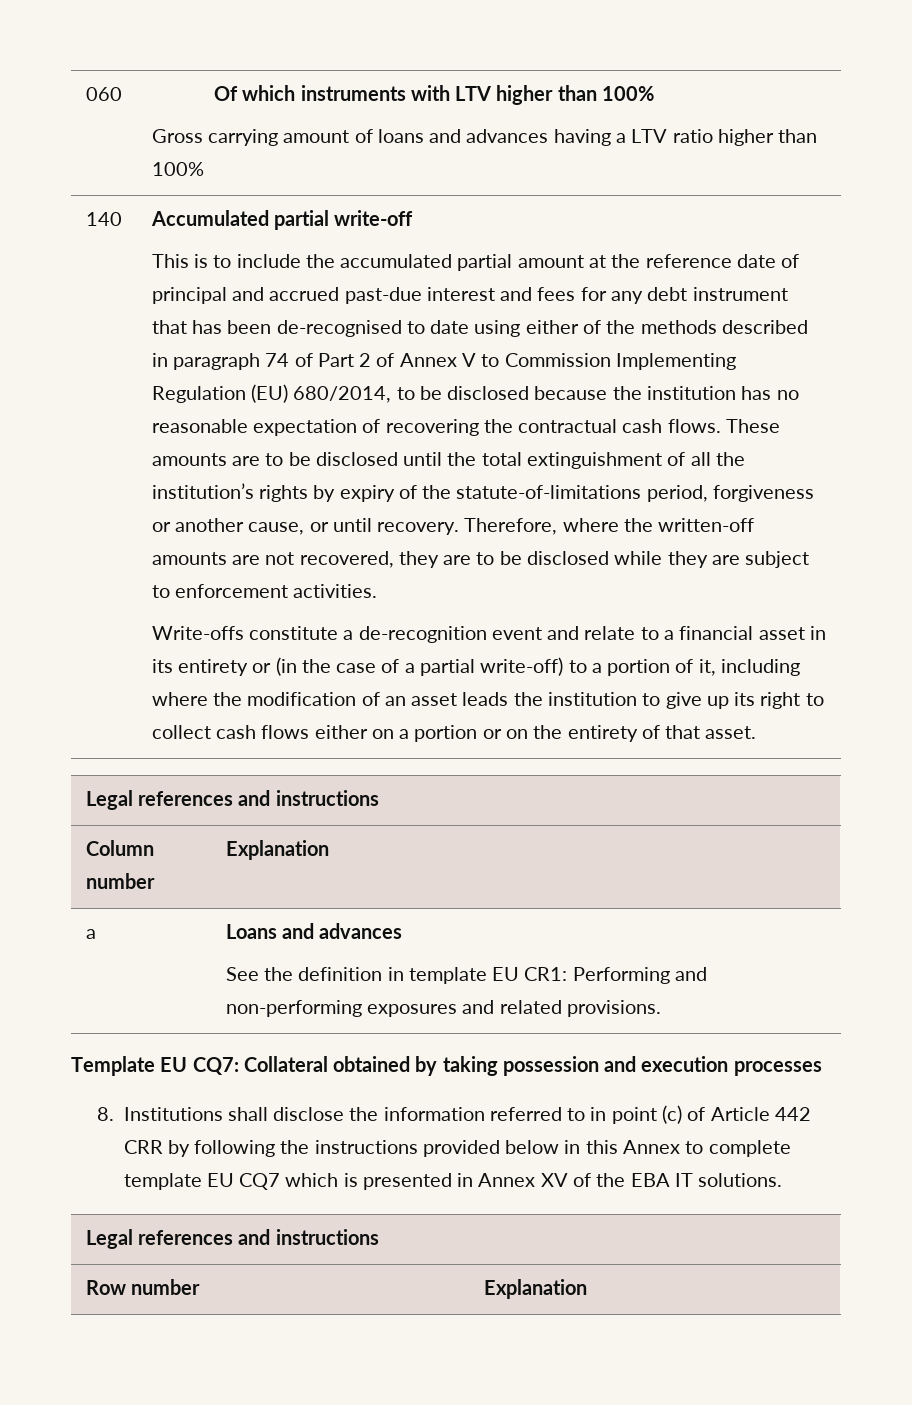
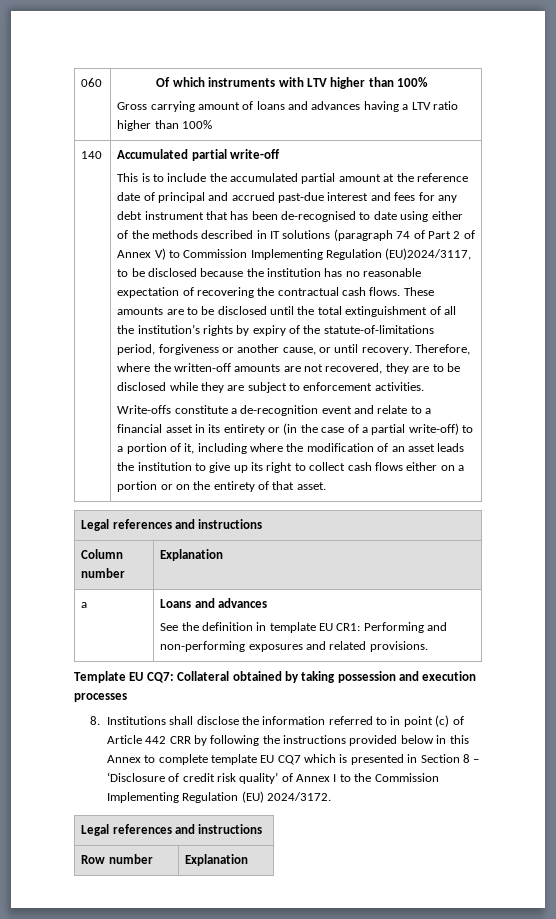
- This is to include the accumulated partial amount at the reference date of principal and accrued past-due interest and fees for any debt instrument that has been de-recognised to date using either of the methods described in paragraph 74 of Part 2 of Annex V to Commission Implementing Regulation (EU) 680/2014, to be disclosed because the institution has no reasonable expectation of recovering the contractual cash flows.
+ This is to include the accumulated partial amount at the reference date of principal and accrued past-due interest and fees for any debt instrument that has been de-recognised to date using either of the methods described in IT solutions (paragraph 74 of Part 2 of Annex V) to Commission Implementing Regulation (EU)2024/3117, to be disclosed because the institution has no reasonable expectation of recovering the contractual cash flows.
- 8. Institutions shall disclose the information referred to in point (c) of Article 442 CRR by following the instructions provided below in this Annex to complete template EU CQ7 which is presented in Annex XV of the EBA IT solutions.
+ 8. Institutions shall disclose the information referred to in point (c) of Article 442 CRR by following the instructions provided below in this Annex to complete template EU CQ7 which is presented in Section 8 – ‘Disclosure of credit risk quality’ of Annex I to the Commission Implementing Regulation (EU) 2024/3172.

